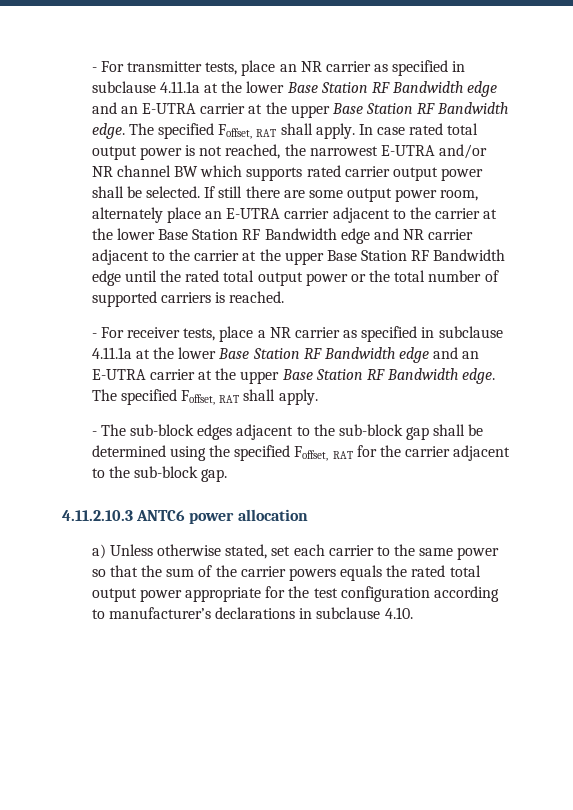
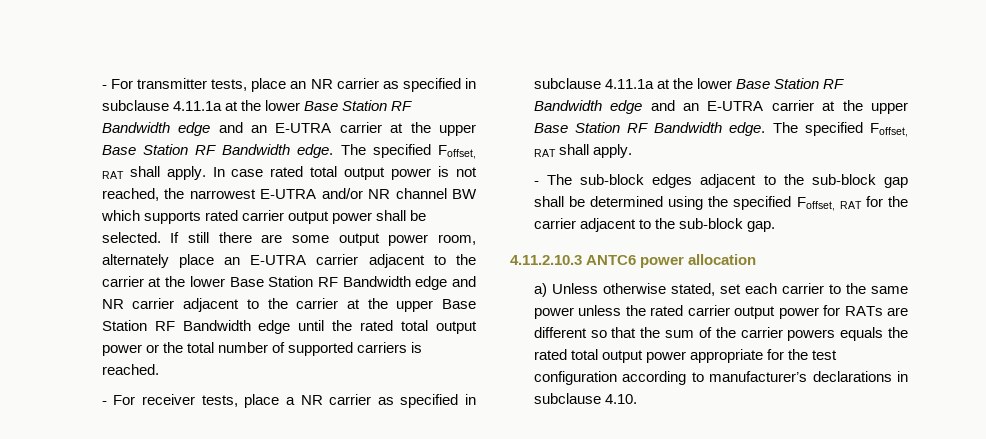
- a) Unless otherwise stated, set each carrier to the same power so that the sum of the carrier powers equals the rated total output power appropriate for the test configuration according to manufacturer’s declarations in subclause 4.10.
+ a) Unless otherwise stated, set each carrier to the same power unless the rated carrier output power for RATs are different so that the sum of the carrier powers equals the rated total output power appropriate for the test configuration according to manufacturer’s declarations in subclause 4.10.

